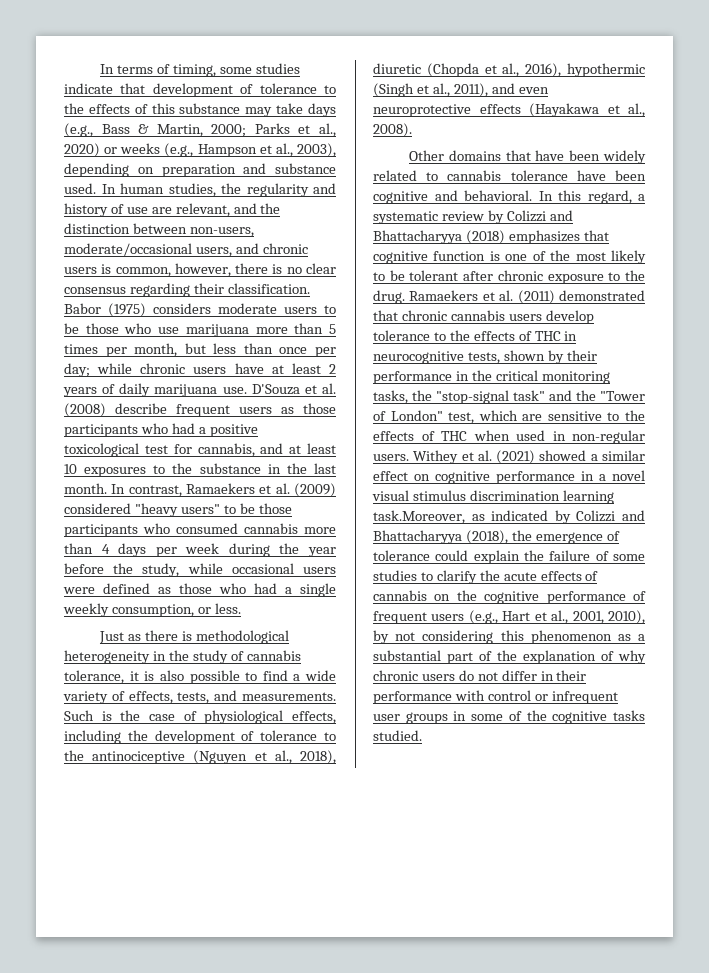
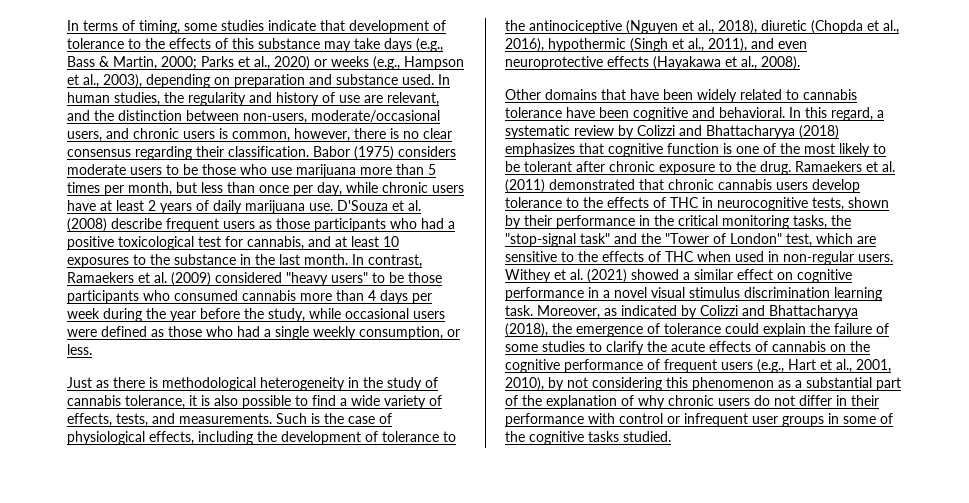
- Babor (1975) considers moderate users to be those who use marijuana more than 5 times per month, but less than once per day; while chronic users have at least 2 years of daily marijuana use.
+ Babor (1975) considers moderate users to be those who use marijuana more than 5 times per month, but less than once per day, while chronic users have at least 2 years of daily marijuana use.
- Withey et al. (2021) showed a similar effect on cognitive performance in a novel visual stimulus discrimination learning task.Moreover, as indicated by Colizzi and Bhattacharyya (2018), the emergence of tolerance could explain the failure of some studies to clarify the acute effects of cannabis on the cognitive performance of frequent users (e.g., Hart et al., 2001, 2010), by not considering this phenomenon as a substantial part of the explanation of why chronic users do not differ in their performance with control or infrequent user groups in some of the cognitive tasks studied.
+ Withey et al. (2021) showed a similar effect on cognitive performance in a novel visual stimulus discrimination learning task. Moreover, as indicated by Colizzi and Bhattacharyya (2018), the emergence of tolerance could explain the failure of some studies to clarify the acute effects of cannabis on the cognitive performance of frequent users (e.g., Hart et al., 2001, 2010), by not considering this phenomenon as a substantial part of the explanation of why chronic users do not differ in their performance with control or infrequent user groups in some of the cognitive tasks studied.

